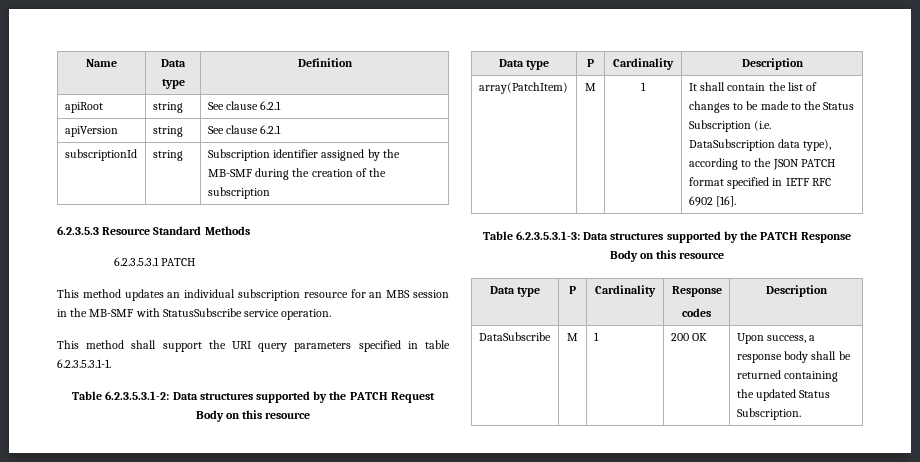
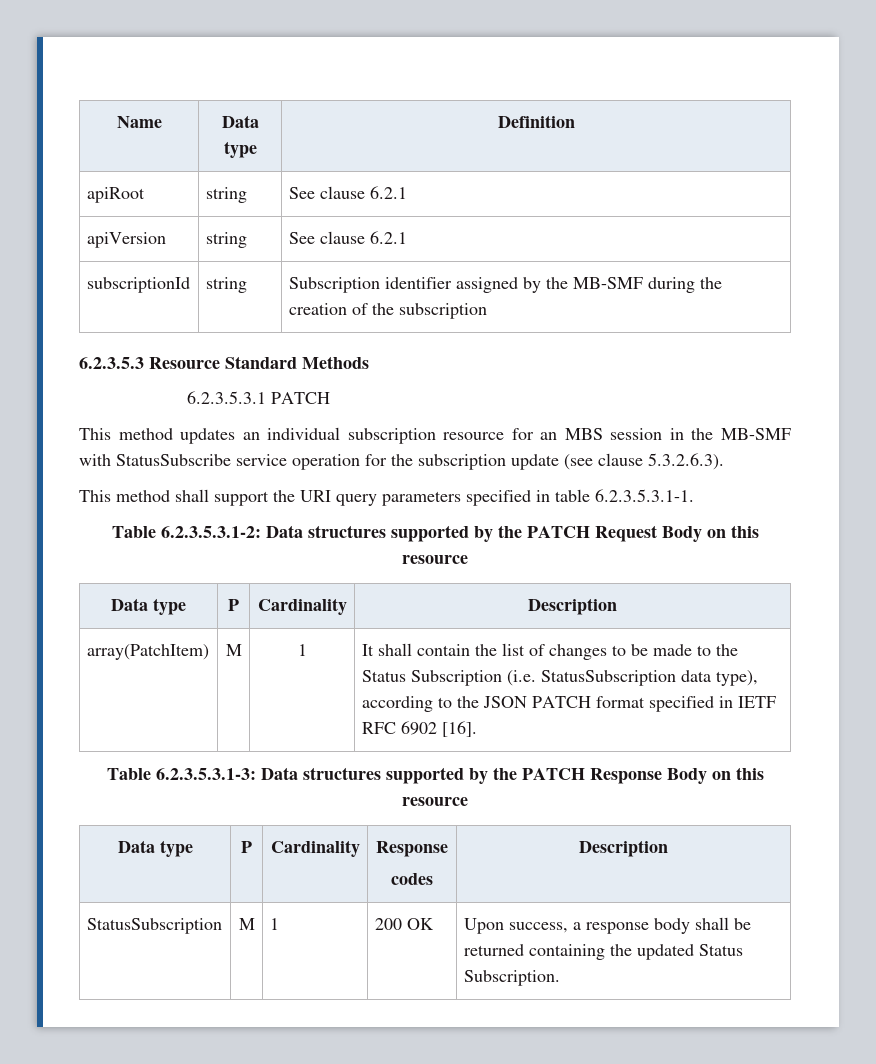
- This method updates an individual subscription resource for an MBS session in the MB-SMF with StatusSubscribe service operation.
+ This method updates an individual subscription resource for an MBS session in the MB-SMF with StatusSubscribe service operation for the subscription update (see clause 5.3.2.6.3).
- array(PatchItem) | M | 1 | It shall contain the list of changes to be made to the Status Subscription (i.e. DataSubscription data type), according to the JSON PATCH format specified in IETF RFC 6902 [16].
+ array(PatchItem) | M | 1 | It shall contain the list of changes to be made to the Status Subscription (i.e. StatusSubscription data type), according to the JSON PATCH format specified in IETF RFC 6902 [16].
- DataSubscribe | M | 1 | 200 OK | Upon success, a response body shall be returned containing the updated Status Subscription.
+ StatusSubscription | M | 1 | 200 OK | Upon success, a response body shall be returned containing the updated Status Subscription.

